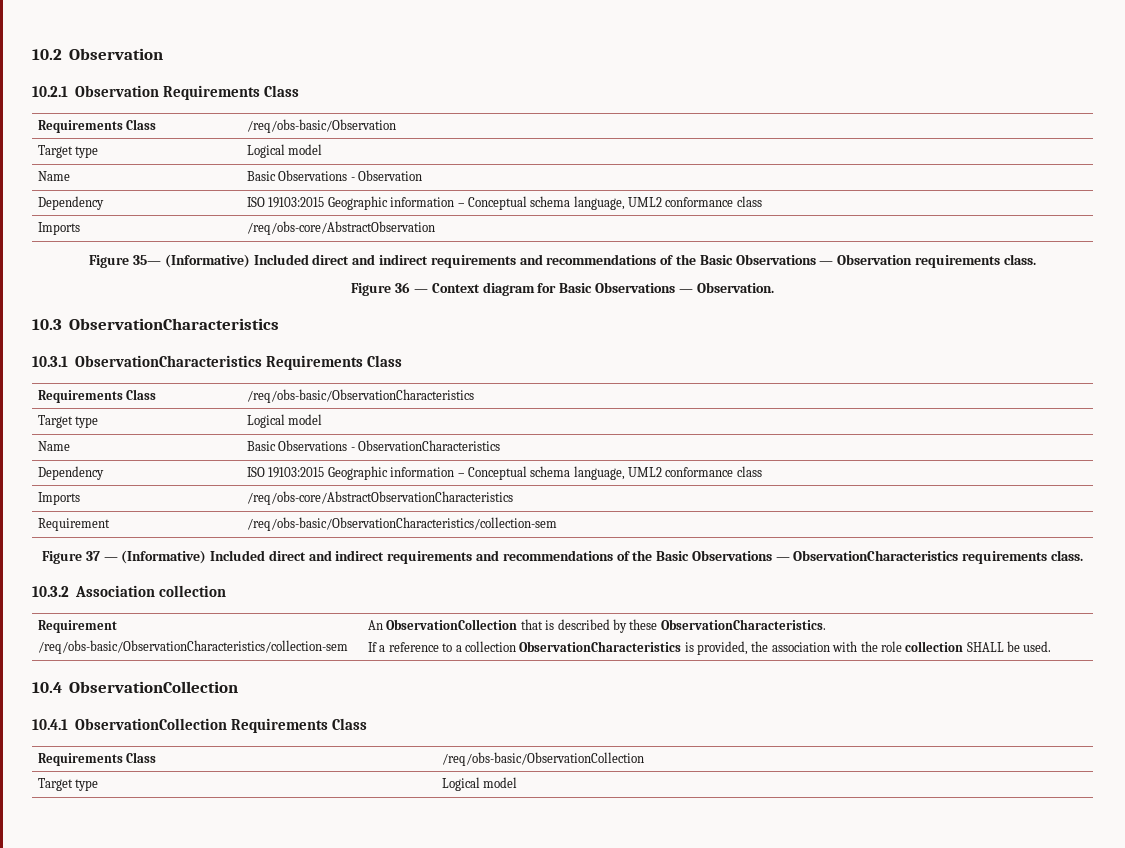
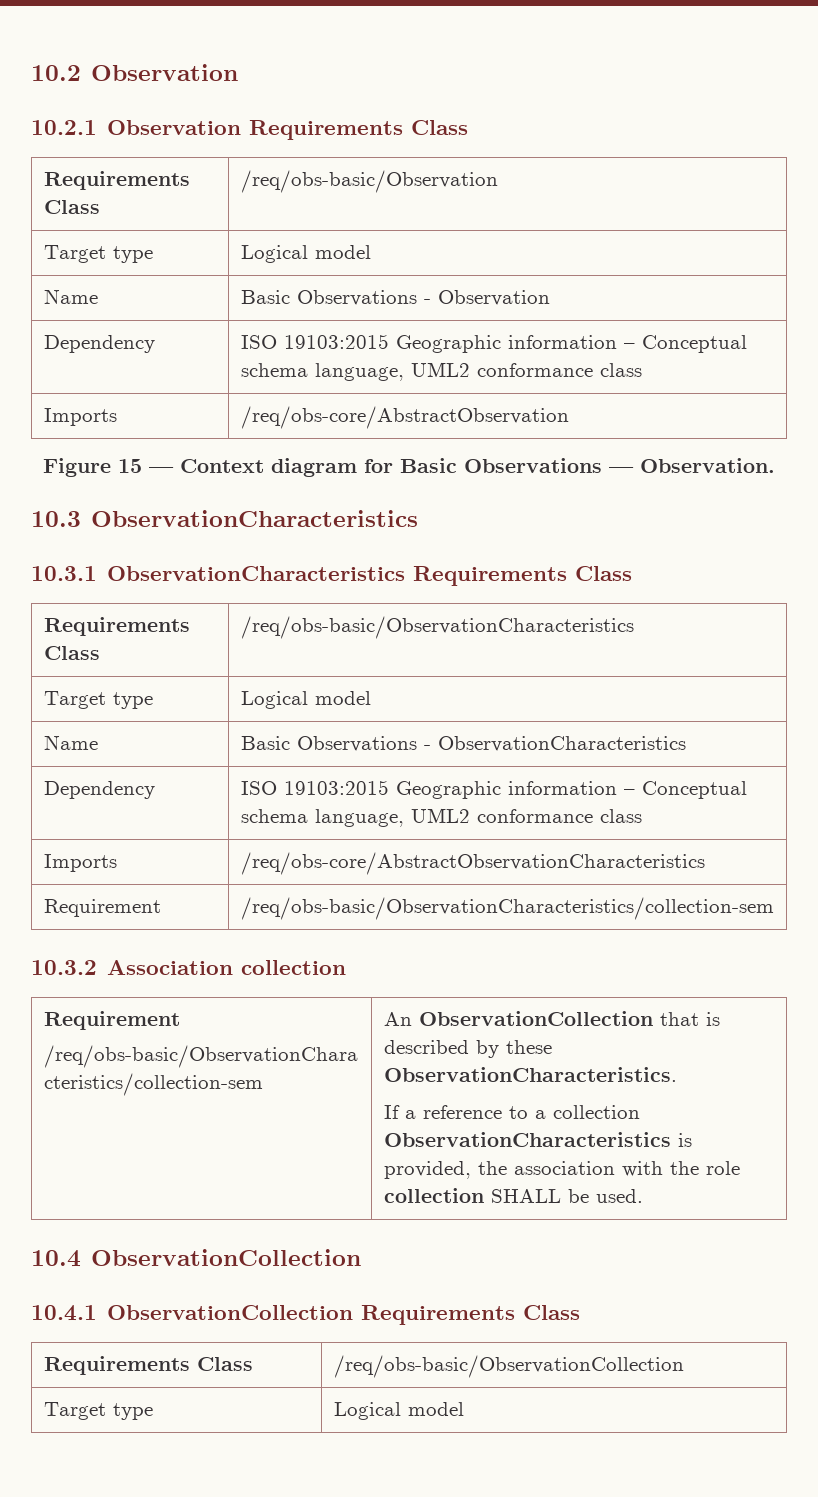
- Figure 35— (Informative) Included direct and indirect requirements and recommendations of the Basic Observations — Observation requirements class.
- Figure 36 — Context diagram for Basic Observations — Observation.
+ Figure 15 — Context diagram for Basic Observations — Observation.
- Figure 37 — (Informative) Included direct and indirect requirements and recommendations of the Basic Observations — ObservationCharacteristics requirements class.

